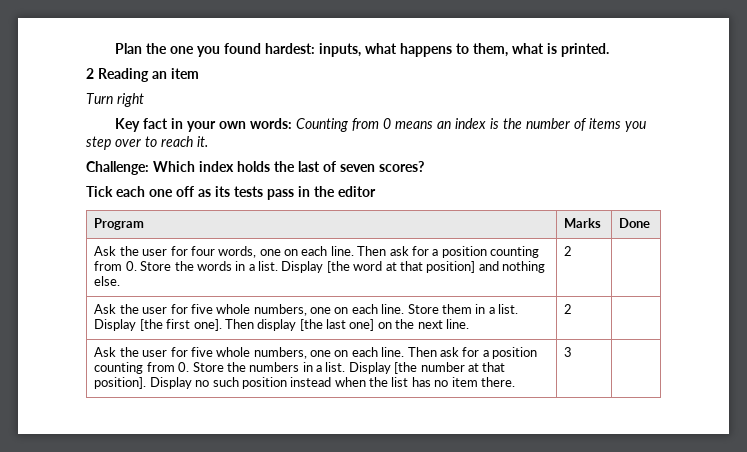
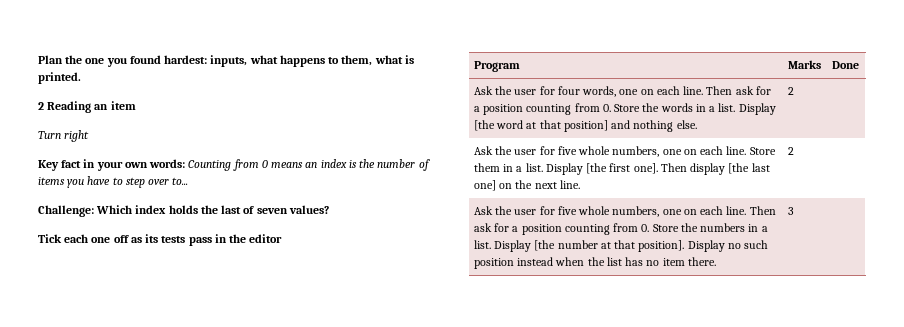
- Key fact in your own words: Counting from 0 means an index is the number of items you step over to reach it.
+ Key fact in your own words: Counting from 0 means an index is the number of items you have to step over to...
- Challenge: Which index holds the last of seven scores?
+ Challenge: Which index holds the last of seven values?

